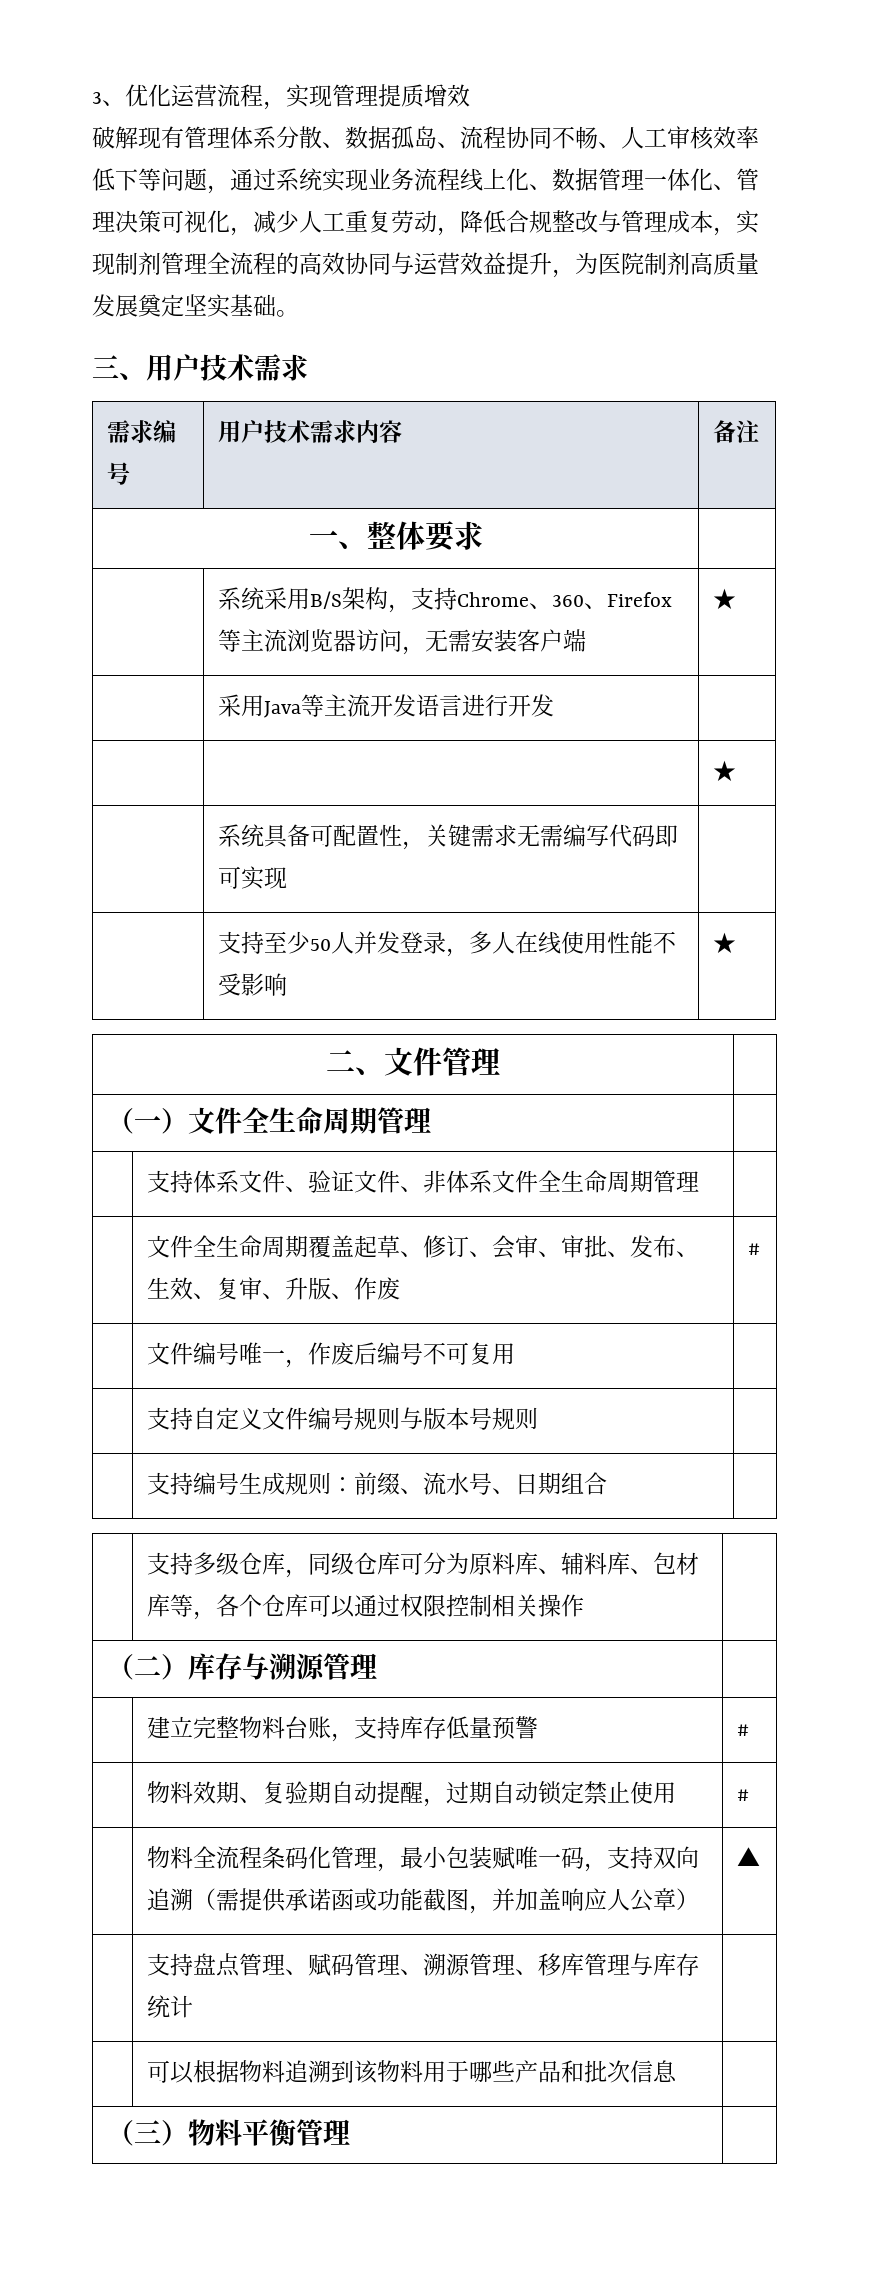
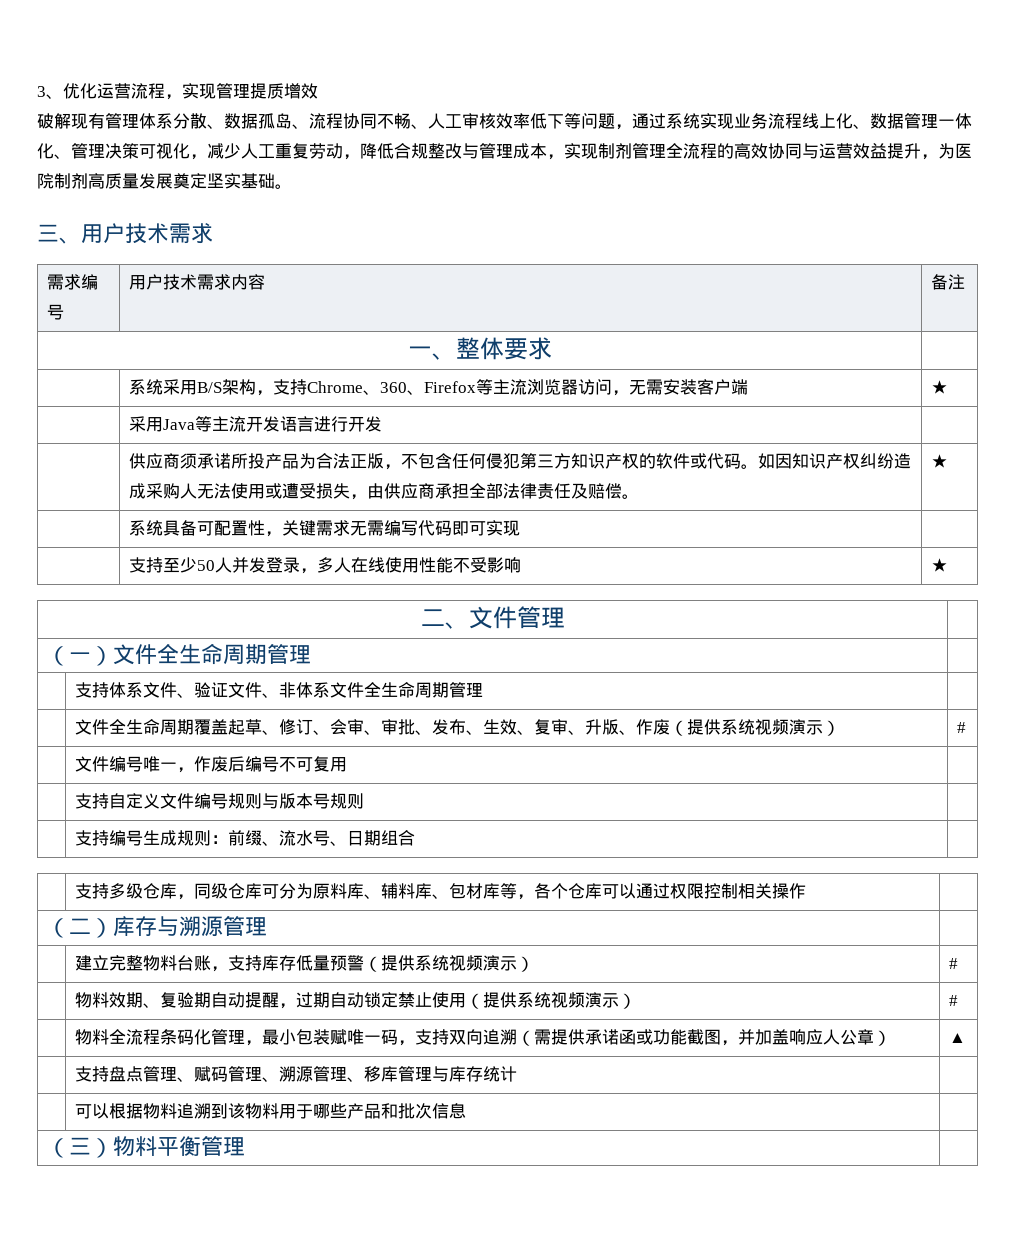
- | | ★
+ | 供应商须承诺所投产品为合法正版，不包含任何侵犯第三方知识产权的软件或代码。如因知识产权纠纷造成采购人无法使用或遭受损失，由供应商承担全部法律责任及赔偿。 | ★
- | 文件全生命周期覆盖起草、修订、会审、审批、发布、生效、复审、升版、作废 | #
+ | 文件全生命周期覆盖起草、修订、会审、审批、发布、生效、复审、升版、作废（提供系统视频演示） | #
- | 建立完整物料台账，支持库存低量预警 | #
+ | 建立完整物料台账，支持库存低量预警（提供系统视频演示） | #
- | 物料效期、复验期自动提醒，过期自动锁定禁止使用 | #
+ | 物料效期、复验期自动提醒，过期自动锁定禁止使用（提供系统视频演示） | #

